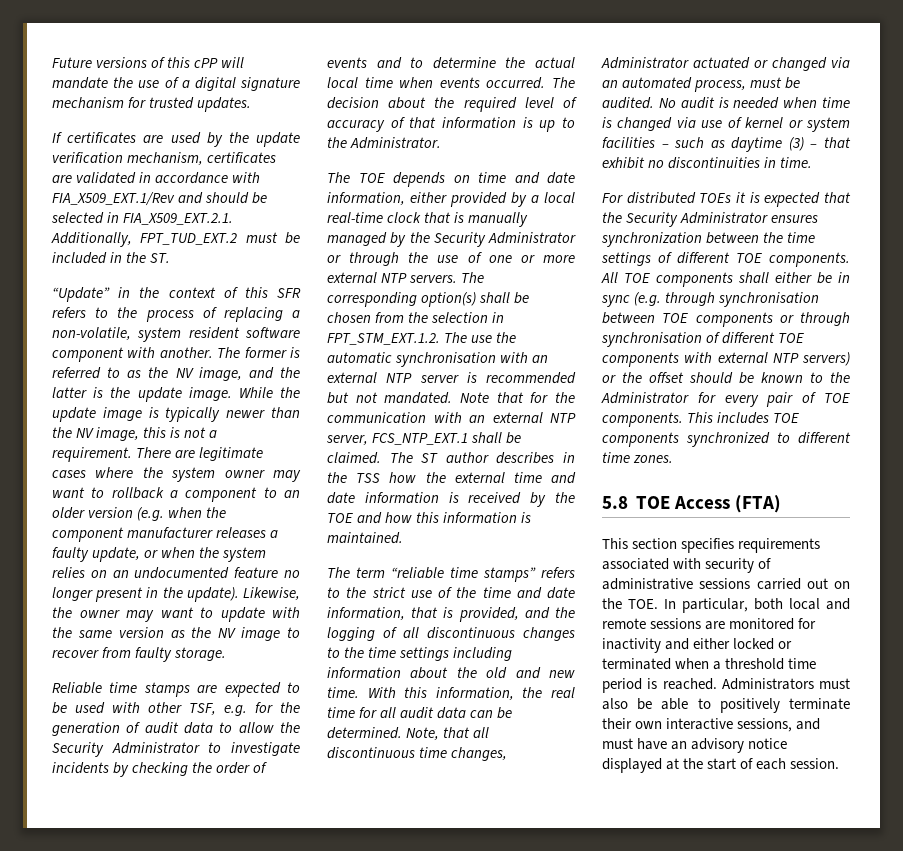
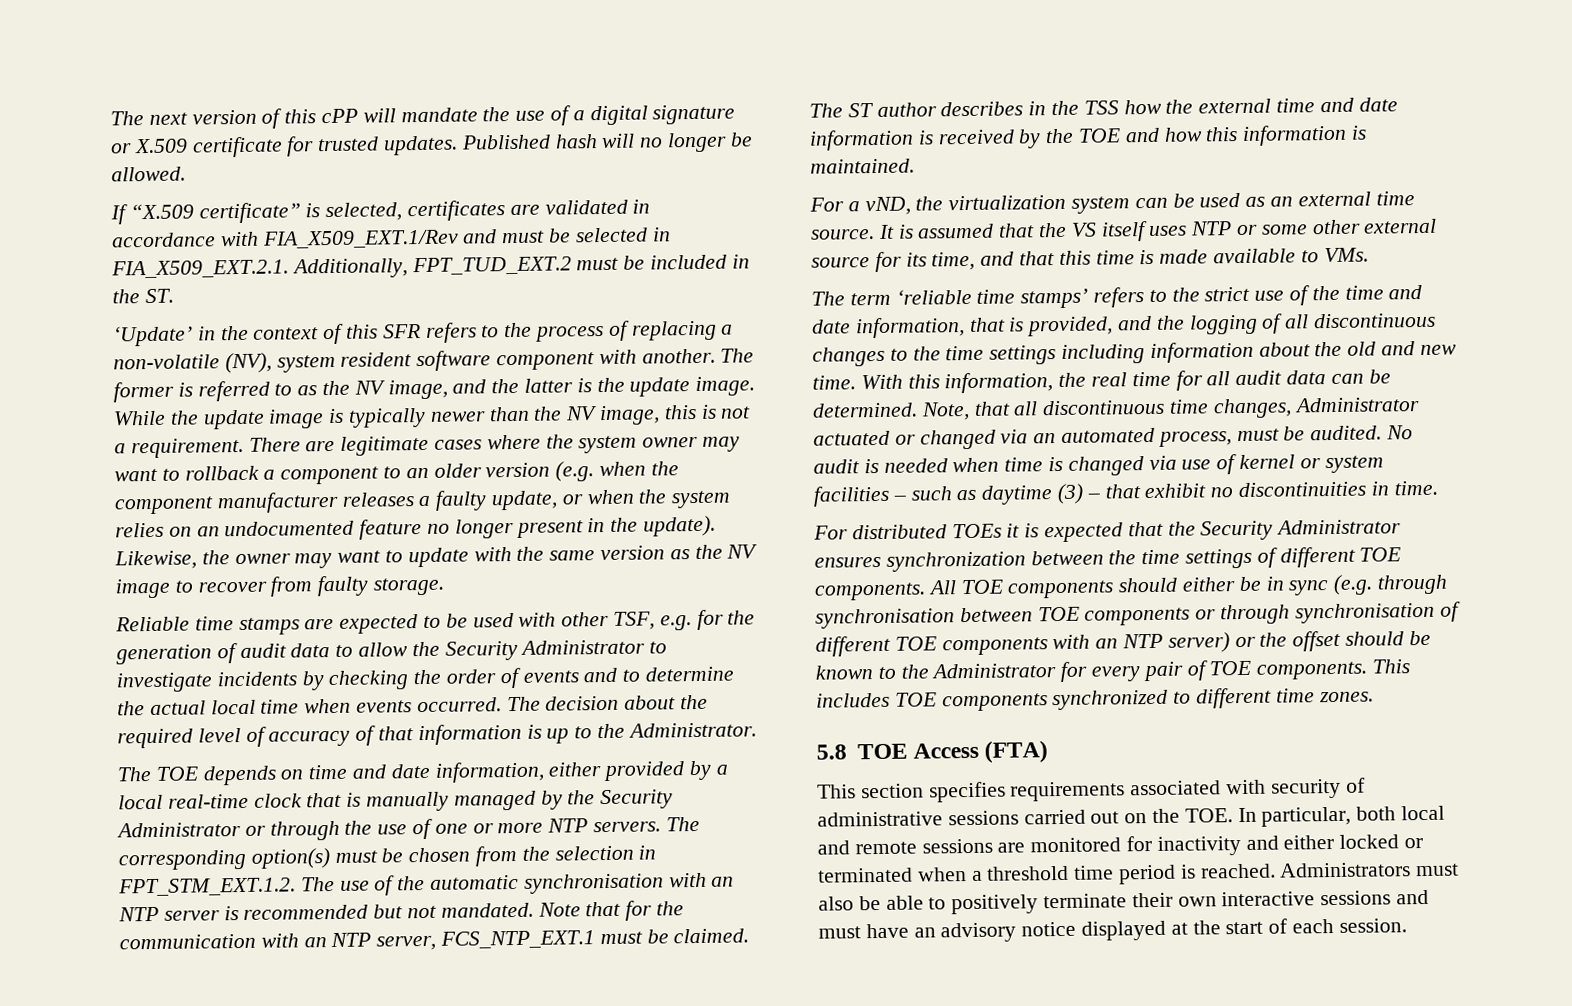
- Future versions of this cPP will mandate the use of a digital signature mechanism for trusted updates.
- If certificates are used by the update verification mechanism, certificates are validated in accordance with FIA_X509_EXT.1/Rev and should be selected in FIA_X509_EXT.2.1. Additionally, FPT_TUD_EXT.2 must be included in the ST.
+ The next version of this cPP will mandate the use of a digital signature or X.509 certificate for trusted updates. Published hash will no longer be allowed.
+ If “X.509 certificate” is selected, certificates are validated in accordance with FIA_X509_EXT.1/Rev and must be selected in FIA_X509_EXT.2.1. Additionally, FPT_TUD_EXT.2 must be included in the ST.
- “Update” in the context of this SFR refers to the process of replacing a non-volatile, system resident software component with another.
+ ‘Update’ in the context of this SFR refers to the process of replacing a non-volatile (NV), system resident software component with another.
- The TOE depends on time and date information, either provided by a local real-time clock that is manually managed by the Security Administrator or through the use of one or more external NTP servers.
+ The TOE depends on time and date information, either provided by a local real-time clock that is manually managed by the Security Administrator or through the use of one or more NTP servers.
- The corresponding option(s) shall be chosen from the selection in FPT_STM_EXT.1.2. The use the automatic synchronisation with an external NTP server is recommended but not mandated.
+ The corresponding option(s) must be chosen from the selection in FPT_STM_EXT.1.2. The use of the automatic synchronisation with an NTP server is recommended but not mandated.
- Note that for the communication with an external NTP server, FCS_NTP_EXT.1 shall be claimed.
+ Note that for the communication with an NTP server, FCS_NTP_EXT.1 must be claimed.
+ For a vND, the virtualization system can be used as an external time source. It is assumed that the VS itself uses NTP or some other external source for its time, and that this time is made available to VMs.
- The term “reliable time stamps” refers to the strict use of the time and date information, that is provided, and the logging of all discontinuous changes to the time settings including information about the old and new time.
+ The term ‘reliable time stamps’ refers to the strict use of the time and date information, that is provided, and the logging of all discontinuous changes to the time settings including information about the old and new time.
- All TOE components shall either be in sync (e.g. through synchronisation between TOE components or through synchronisation of different TOE components with external NTP servers) or the offset should be known to the Administrator for every pair of TOE components.
+ All TOE components should either be in sync (e.g. through synchronisation between TOE components or through synchronisation of different TOE components with an NTP server) or the offset should be known to the Administrator for every pair of TOE components.
- Administrators must also be able to positively terminate their own interactive sessions, and must have an advisory notice displayed at the start of each session.
+ Administrators must also be able to positively terminate their own interactive sessions and must have an advisory notice displayed at the start of each session.

